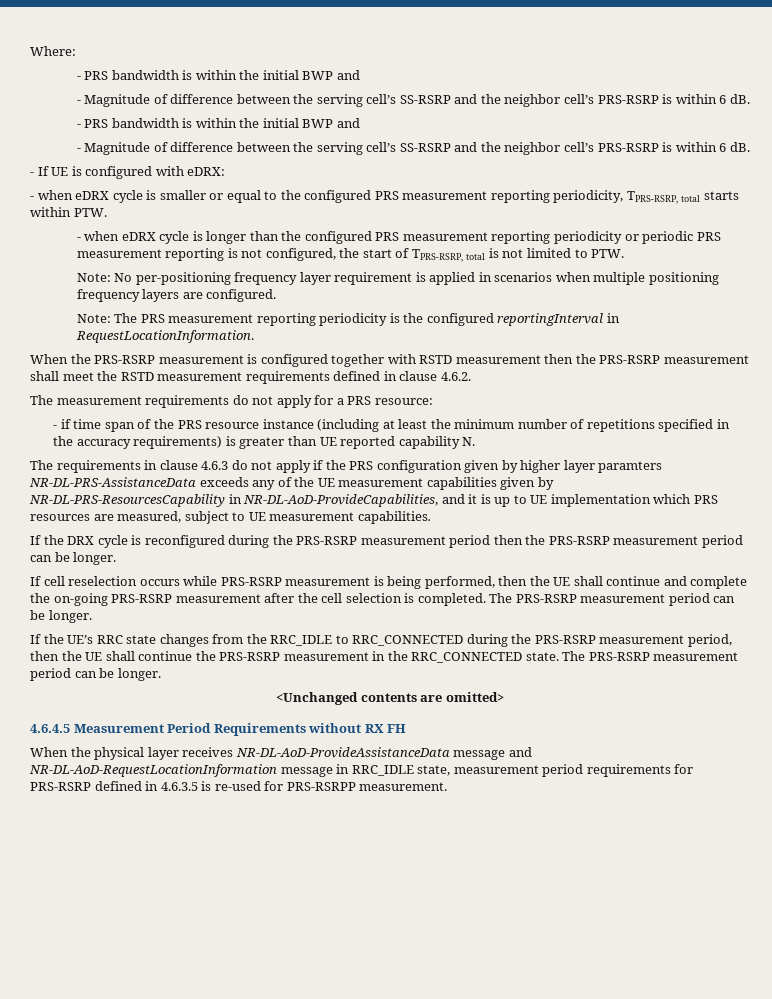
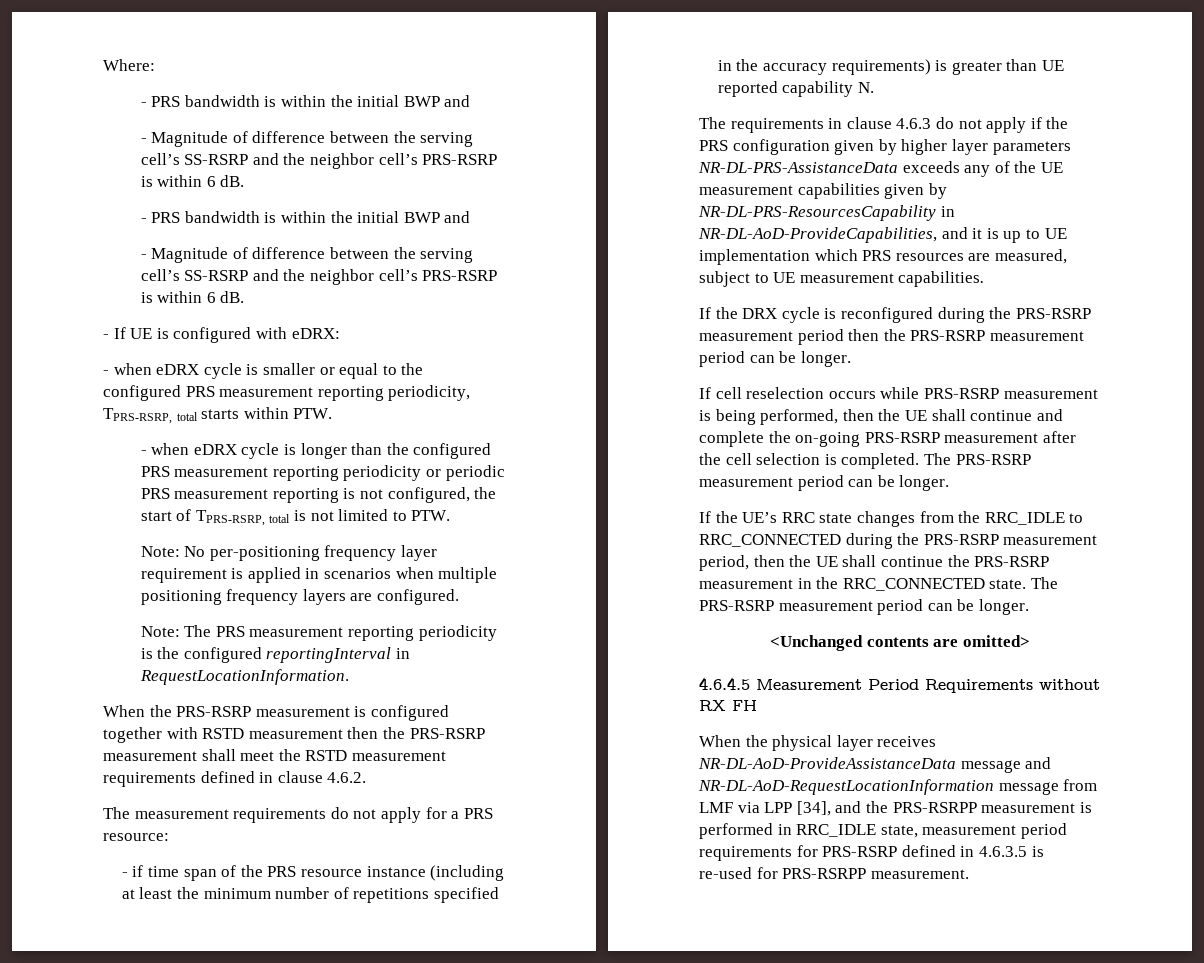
- The requirements in clause 4.6.3 do not apply if the PRS configuration given by higher layer paramters NR-DL-PRS-AssistanceData exceeds any of the UE measurement capabilities given by NR-DL-PRS-ResourcesCapability in NR-DL-AoD-ProvideCapabilities, and it is up to UE implementation which PRS resources are measured, subject to UE measurement capabilities.
+ The requirements in clause 4.6.3 do not apply if the PRS configuration given by higher layer parameters NR-DL-PRS-AssistanceData exceeds any of the UE measurement capabilities given by NR-DL-PRS-ResourcesCapability in NR-DL-AoD-ProvideCapabilities, and it is up to UE implementation which PRS resources are measured, subject to UE measurement capabilities.
- When the physical layer receives NR-DL-AoD-ProvideAssistanceData message and NR-DL-AoD-RequestLocationInformation message in RRC_IDLE state, measurement period requirements for PRS-RSRP defined in 4.6.3.5 is re-used for PRS-RSRPP measurement.
+ When the physical layer receives NR-DL-AoD-ProvideAssistanceData message and NR-DL-AoD-RequestLocationInformation message from LMF via LPP [34], and the PRS-RSRPP measurement is performed in RRC_IDLE state, measurement period requirements for PRS-RSRP defined in 4.6.3.5 is re-used for PRS-RSRPP measurement.

